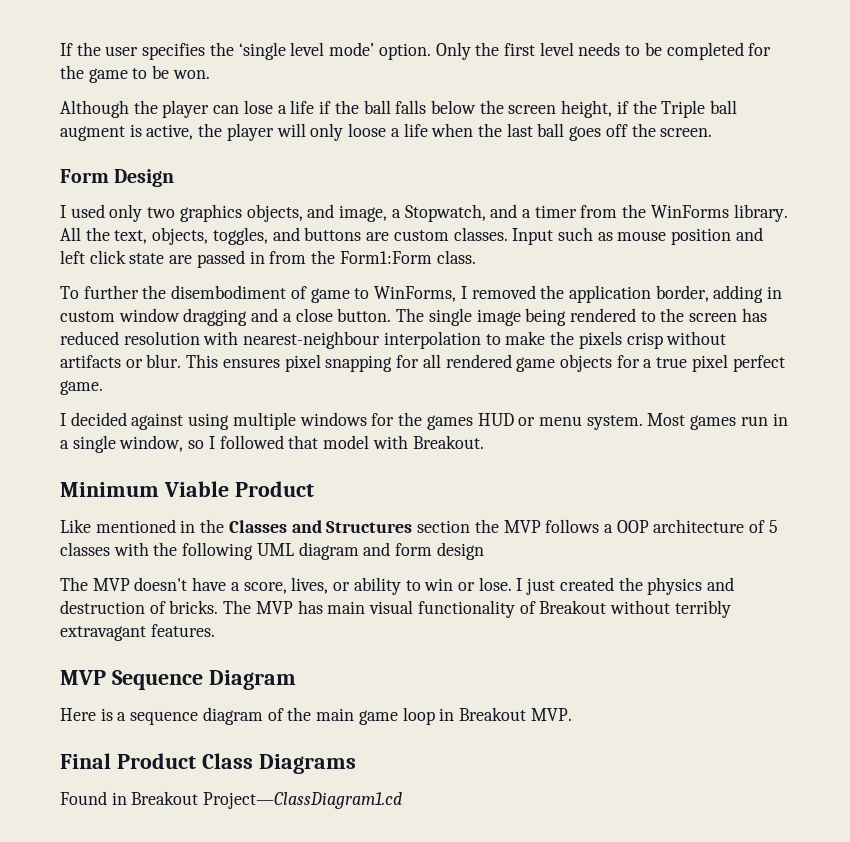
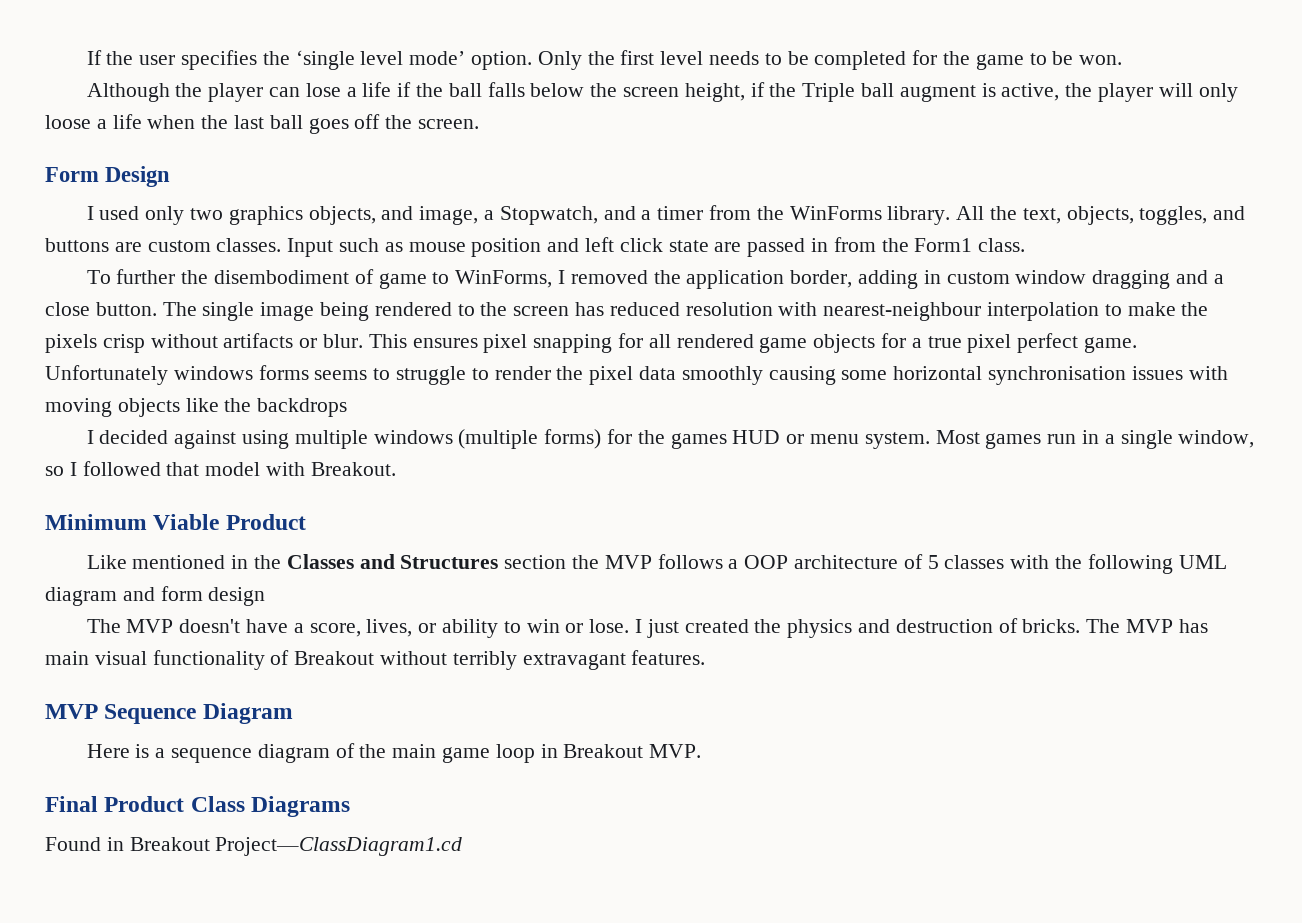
- Input such as mouse position and left click state are passed in from the Form1:Form class.
+ Input such as mouse position and left click state are passed in from the Form1 class.
+ Unfortunately windows forms seems to struggle to render the pixel data smoothly causing some horizontal synchronisation issues with moving objects like the backdrops
- I decided against using multiple windows for the games HUD or menu system.
+ I decided against using multiple windows (multiple forms) for the games HUD or menu system.

